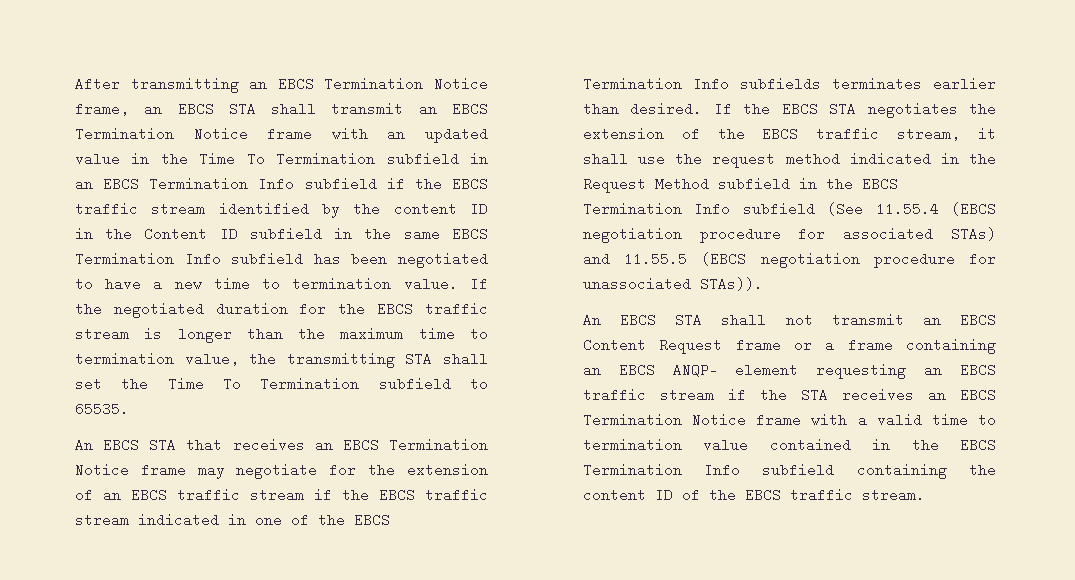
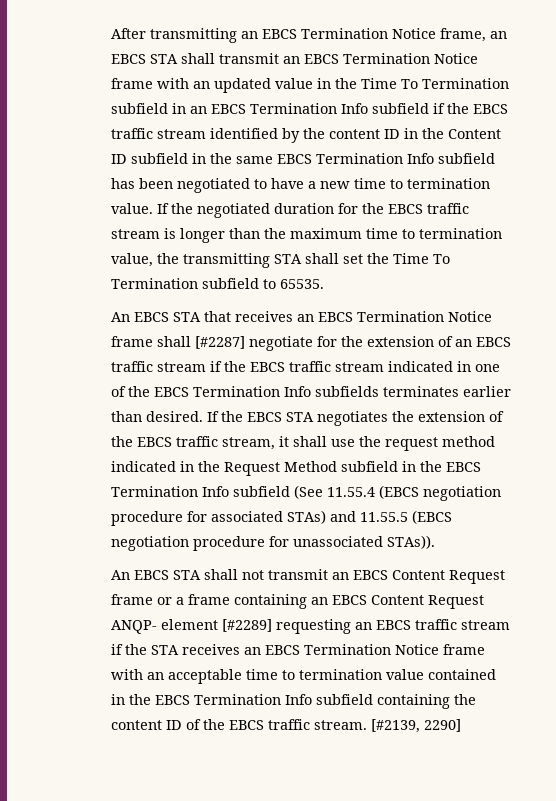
- An EBCS STA that receives an EBCS Termination Notice frame may negotiate for the extension of an EBCS traffic stream if the EBCS traffic stream indicated in one of the EBCS Termination Info subfields terminates earlier than desired.
+ An EBCS STA that receives an EBCS Termination Notice frame shall [#2287] negotiate for the extension of an EBCS traffic stream if the EBCS traffic stream indicated in one of the EBCS Termination Info subfields terminates earlier than desired.
- An EBCS STA shall not transmit an EBCS Content Request frame or a frame containing an EBCS ANQP- element requesting an EBCS traffic stream if the STA receives an EBCS Termination Notice frame with a valid time to termination value contained in the EBCS Termination Info subfield containing the content ID of the EBCS traffic stream.
+ An EBCS STA shall not transmit an EBCS Content Request frame or a frame containing an EBCS Content Request ANQP- element [#2289] requesting an EBCS traffic stream if the STA receives an EBCS Termination Notice frame with an acceptable time to termination value contained in the EBCS Termination Info subfield containing the content ID of the EBCS traffic stream.
+ [#2139, 2290]

